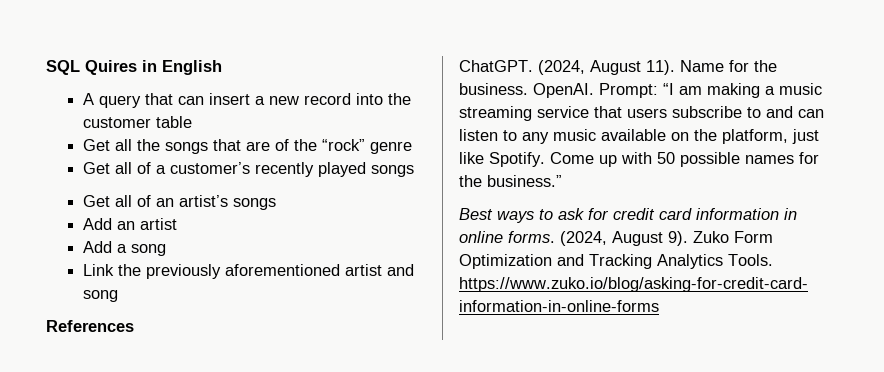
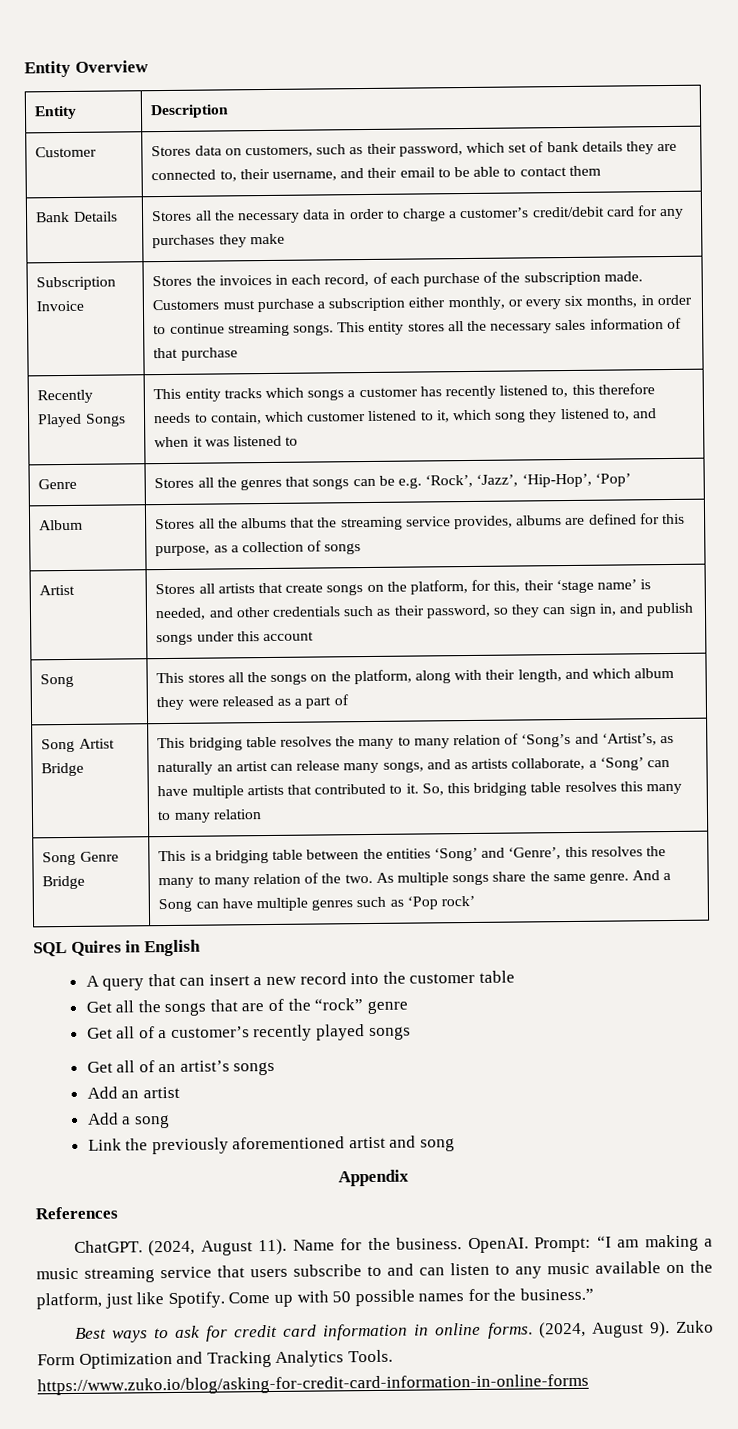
+ Entity Overview
+ Entity | Description
+ Customer | Stores data on customers, such as their password, which set of bank details they are connected to, their username, and their email to be able to contact them
+ Bank Details | Stores all the necessary data in order to charge a customer’s credit/debit card for any purchases they make
+ Subscription Invoice | Stores the invoices in each record, of each purchase of the subscription made. Customers must purchase a subscription either monthly, or every six months, in order to continue streaming songs. This entity stores all the necessary sales information of that purchase
+ Recently Played Songs | This entity tracks which songs a customer has recently listened to, this therefore needs to contain, which customer listened to it, which song they listened to, and when it was listened to
+ Genre | Stores all the genres that songs can be e.g. ‘Rock’, ‘Jazz’, ‘Hip-Hop’, ‘Pop’
+ Album | Stores all the albums that the streaming service provides, albums are defined for this purpose, as a collection of songs
+ Artist | Stores all artists that create songs on the platform, for this, their ‘stage name’ is needed, and other credentials such as their password, so they can sign in, and publish songs under this account
+ Song | This stores all the songs on the platform, along with their length, and which album they were released as a part of
+ Song Artist Bridge | This bridging table resolves the many to many relation of ‘Song’s and ‘Artist’s, as naturally an artist can release many songs, and as artists collaborate, a ‘Song’ can have multiple artists that contributed to it. So, this bridging table resolves this many to many relation
+ Song Genre Bridge | This is a bridging table between the entities ‘Song’ and ‘Genre’, this resolves the many to many relation of the two. As multiple songs share the same genre. And a Song can have multiple genres such as ‘Pop rock’
+ Appendix

